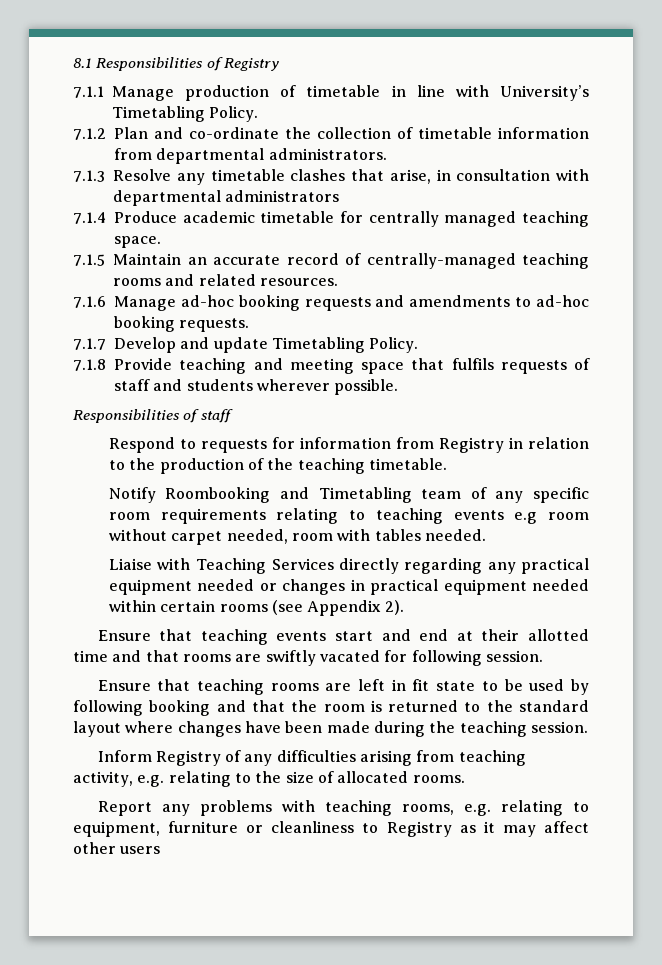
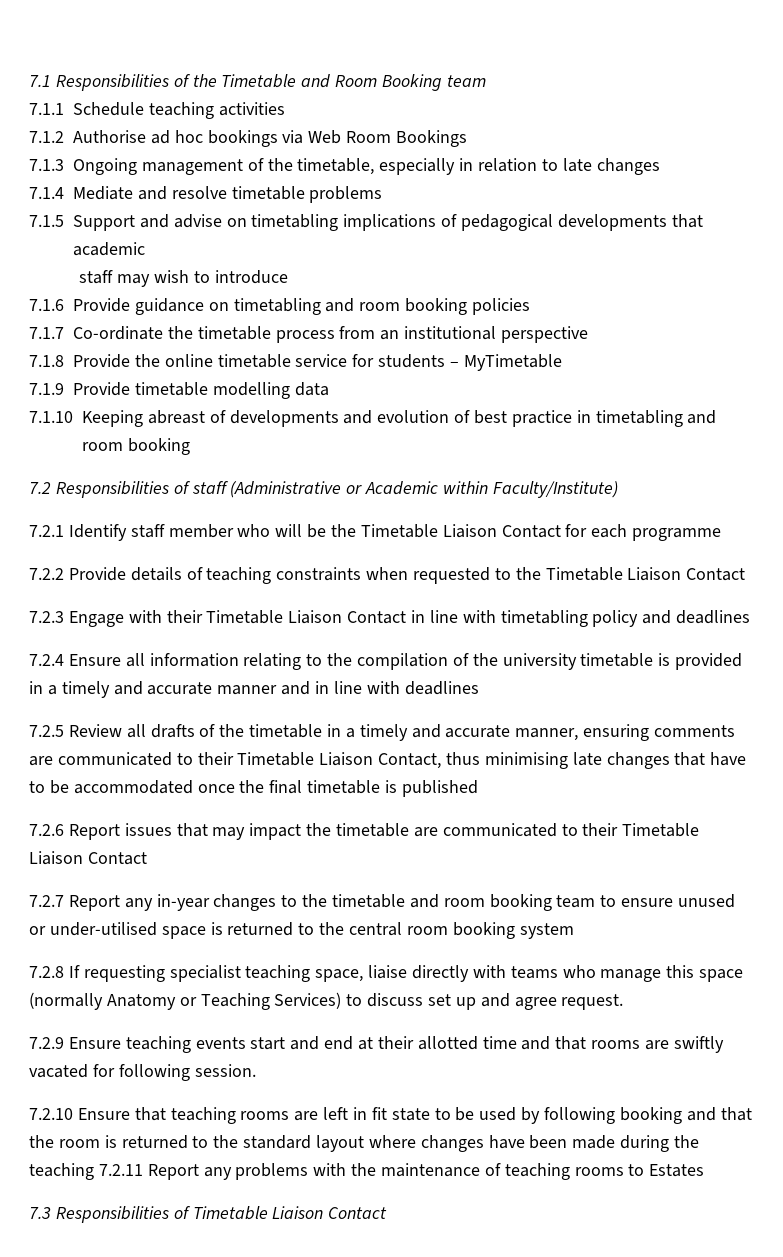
- 8.1 Responsibilities of Registry
- 7.1.1 Manage production of timetable in line with University’s Timetabling Policy.
- 7.1.2 Plan and co-ordinate the collection of timetable information from departmental administrators.
- 7.1.3 Resolve any timetable clashes that arise, in consultation with departmental administrators
- 7.1.4 Produce academic timetable for centrally managed teaching space.
- 7.1.5 Maintain an accurate record of centrally-managed teaching rooms and related resources.
- 7.1.6 Manage ad-hoc booking requests and amendments to ad-hoc booking requests.
- 7.1.7 Develop and update Timetabling Policy.
- 7.1.8 Provide teaching and meeting space that fulfils requests of staff and students wherever possible.
- Responsibilities of staff
- Respond to requests for information from Registry in relation to the production of the teaching timetable.
- Notify Roombooking and Timetabling team of any specific room requirements relating to teaching events e.g room without carpet needed, room with tables needed.
- Liaise with Teaching Services directly regarding any practical equipment needed or changes in practical equipment needed within certain rooms (see Appendix 2).
- Ensure that teaching events start and end at their allotted time and that rooms are swiftly vacated for following session.
+ 7.1 Responsibilities of the Timetable and Room Booking team
+ 7.1.1 Schedule teaching activities
+ 7.1.2 Authorise ad hoc bookings via Web Room Bookings
+ 7.1.3 Ongoing management of the timetable, especially in relation to late changes
+ 7.1.4 Mediate and resolve timetable problems
+ 7.1.5 Support and advise on timetabling implications of pedagogical developments that academic
+ staff may wish to introduce
+ 7.1.6 Provide guidance on timetabling and room booking policies
+ 7.1.7 Co-ordinate the timetable process from an institutional perspective
+ 7.1.8 Provide the online timetable service for students – MyTimetable
+ 7.1.9 Provide timetable modelling data
+ 7.1.10 Keeping abreast of developments and evolution of best practice in timetabling and room booking
+ 7.2 Responsibilities of staff (Administrative or Academic within Faculty/Institute)
+ 7.2.1 Identify staff member who will be the Timetable Liaison Contact for each programme
+ 7.2.2 Provide details of teaching constraints when requested to the Timetable Liaison Contact
+ 7.2.3 Engage with their Timetable Liaison Contact in line with timetabling policy and deadlines
+ 7.2.4 Ensure all information relating to the compilation of the university timetable is provided in a timely and accurate manner and in line with deadlines
+ 7.2.5 Review all drafts of the timetable in a timely and accurate manner, ensuring comments are communicated to their Timetable Liaison Contact, thus minimising late changes that have to be accommodated once the final timetable is published
+ 7.2.6 Report issues that may impact the timetable are communicated to their Timetable Liaison Contact
+ 7.2.7 Report any in-year changes to the timetable and room booking team to ensure unused or under-utilised space is returned to the central room booking system
+ 7.2.8 If requesting specialist teaching space, liaise directly with teams who manage this space (normally Anatomy or Teaching Services) to discuss set up and agree request.
+ 7.2.9 Ensure teaching events start and end at their allotted time and that rooms are swiftly vacated for following session.
- Ensure that teaching rooms are left in fit state to be used by following booking and that the room is returned to the standard layout where changes have been made during the teaching session.
- Inform Registry of any difficulties arising from teaching activity, e.g. relating to the size of allocated rooms.
- Report any problems with teaching rooms, e.g. relating to equipment, furniture or cleanliness to Registry as it may affect other users
+ 7.2.10 Ensure that teaching rooms are left in fit state to be used by following booking and that the room is returned to the standard layout where changes have been made during the teaching 7.2.11 Report any problems with the maintenance of teaching rooms to Estates
+ 7.3 Responsibilities of Timetable Liaison Contact

